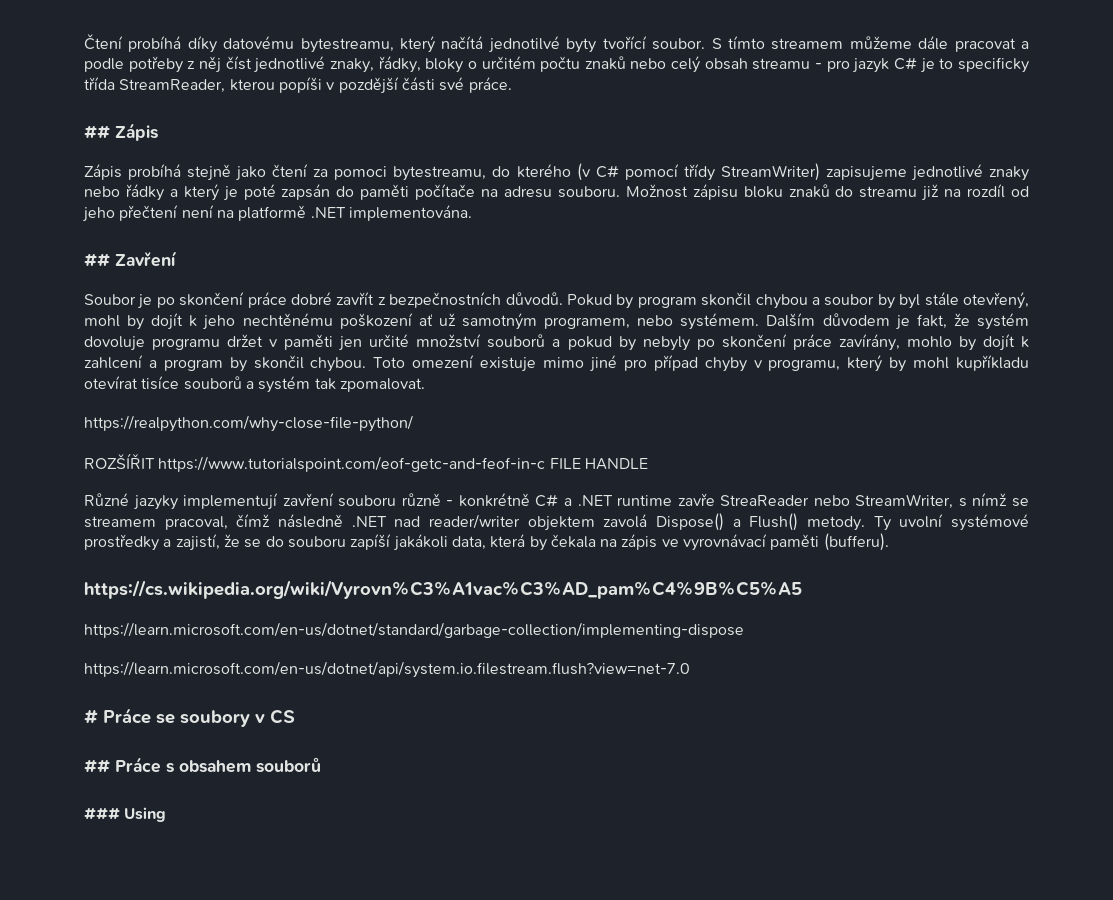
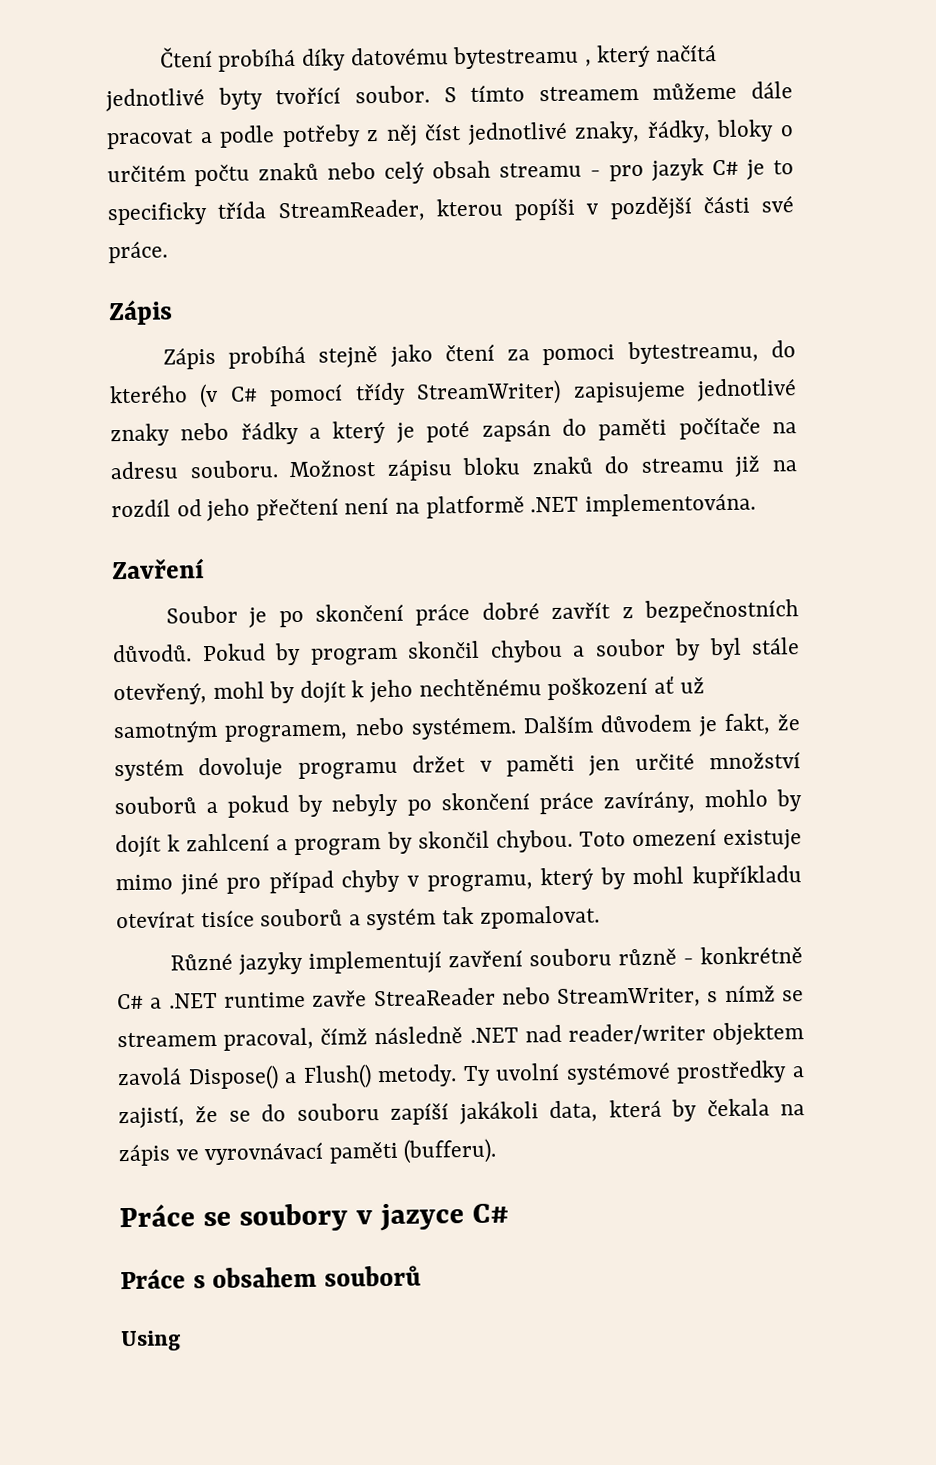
- Čtení probíhá díky datovému bytestreamu, který načítá jednotilvé byty tvořící soubor.
+ Čtení probíhá díky datovému bytestreamu , který načítá jednotlivé byty tvořící soubor.
  S tímto streamem můžeme dále pracovat a podle potřeby z něj číst jednotlivé znaky, řádky, bloky o určitém počtu znaků nebo celý obsah streamu - pro jazyk C# je to specificky třída StreamReader, kterou popíši v pozdější části své práce.
- ## Zápis
+ Zápis
- ## Zavření
+ Zavření
- https://realpython.com/why-close-file-python/
- ROZŠÍŘIT https://www.tutorialspoint.com/eof-getc-and-feof-in-c FILE HANDLE
- https://cs.wikipedia.org/wiki/Vyrovn%C3%A1vac%C3%AD_pam%C4%9B%C5%A5
- https://learn.microsoft.com/en-us/dotnet/standard/garbage-collection/implementing-dispose
- https://learn.microsoft.com/en-us/dotnet/api/system.io.filestream.flush?view=net-7.0
- # Práce se soubory v CS
- ## Práce s obsahem souborů
+ Práce se soubory v jazyce C#
+ Práce s obsahem souborů
- ### Using
+ Using

